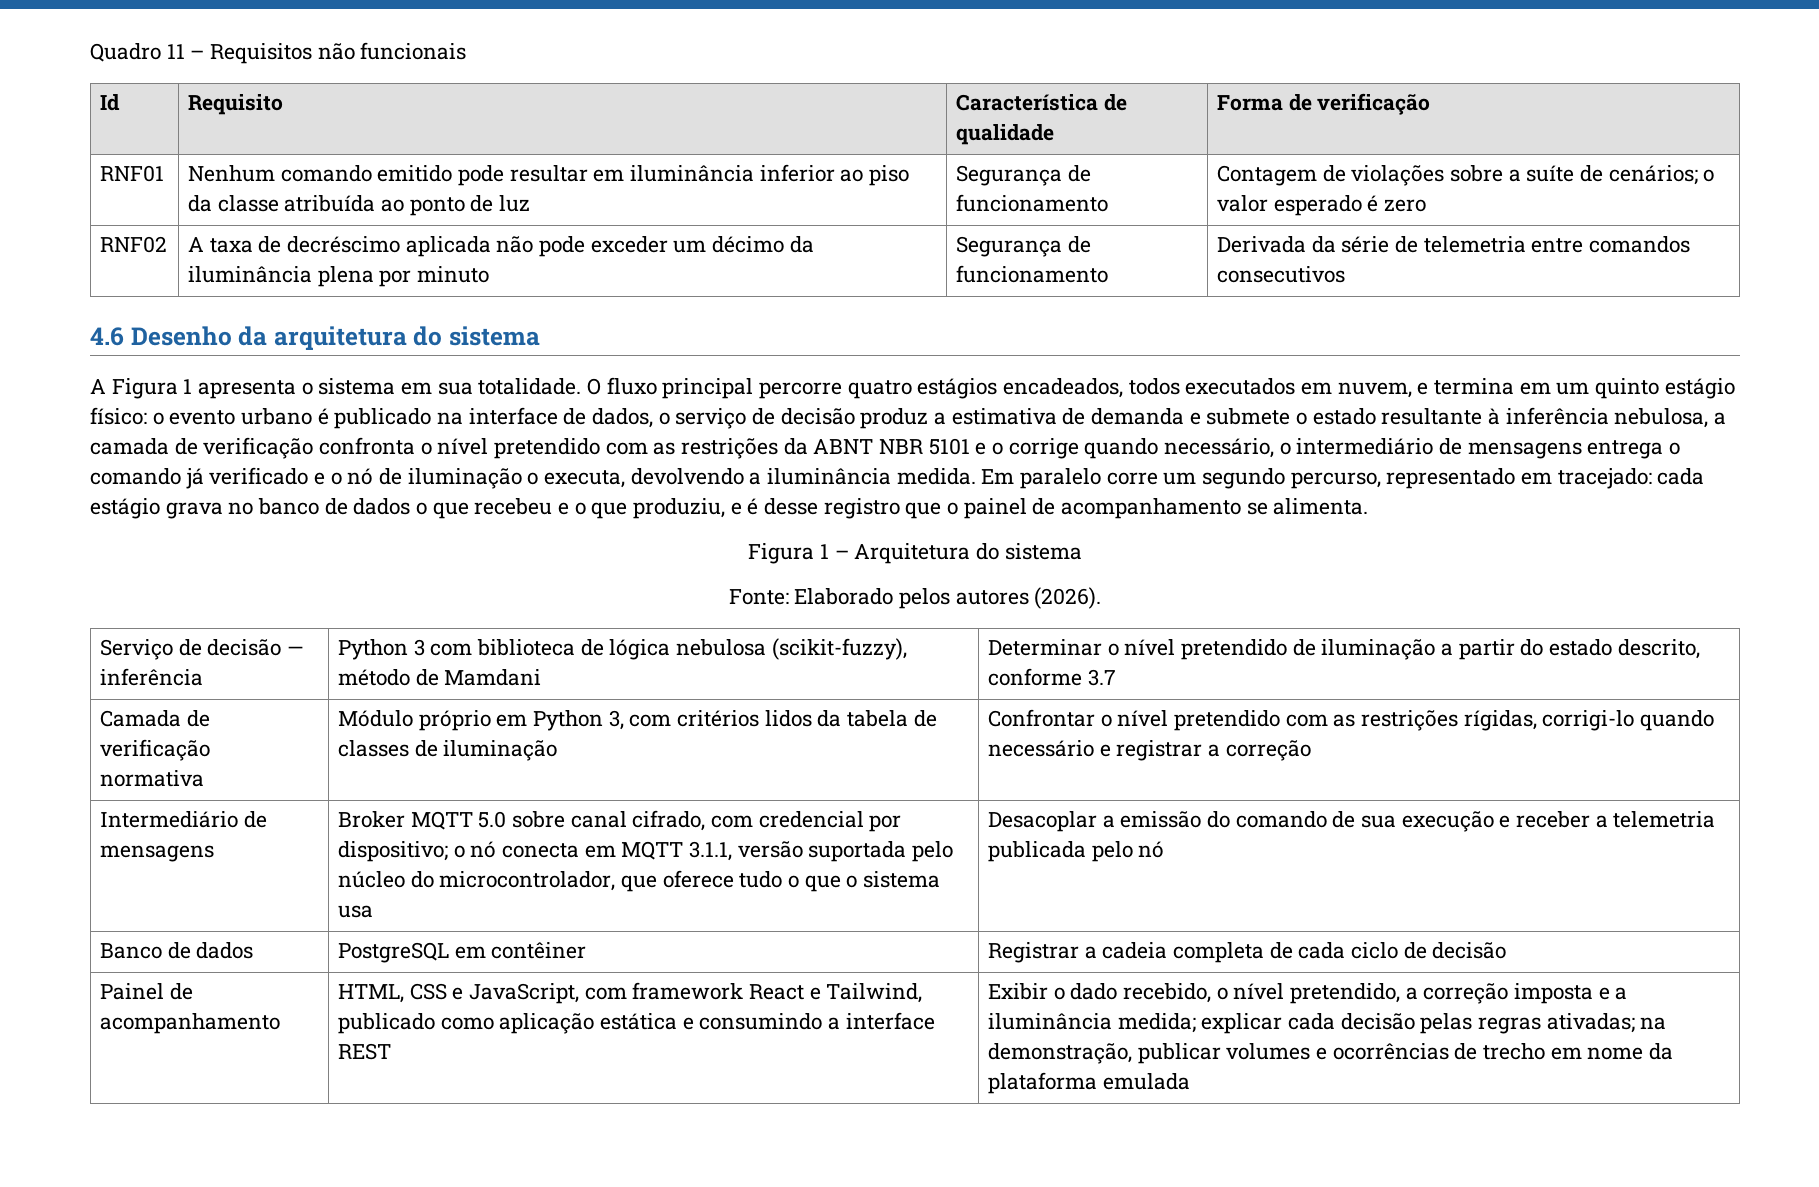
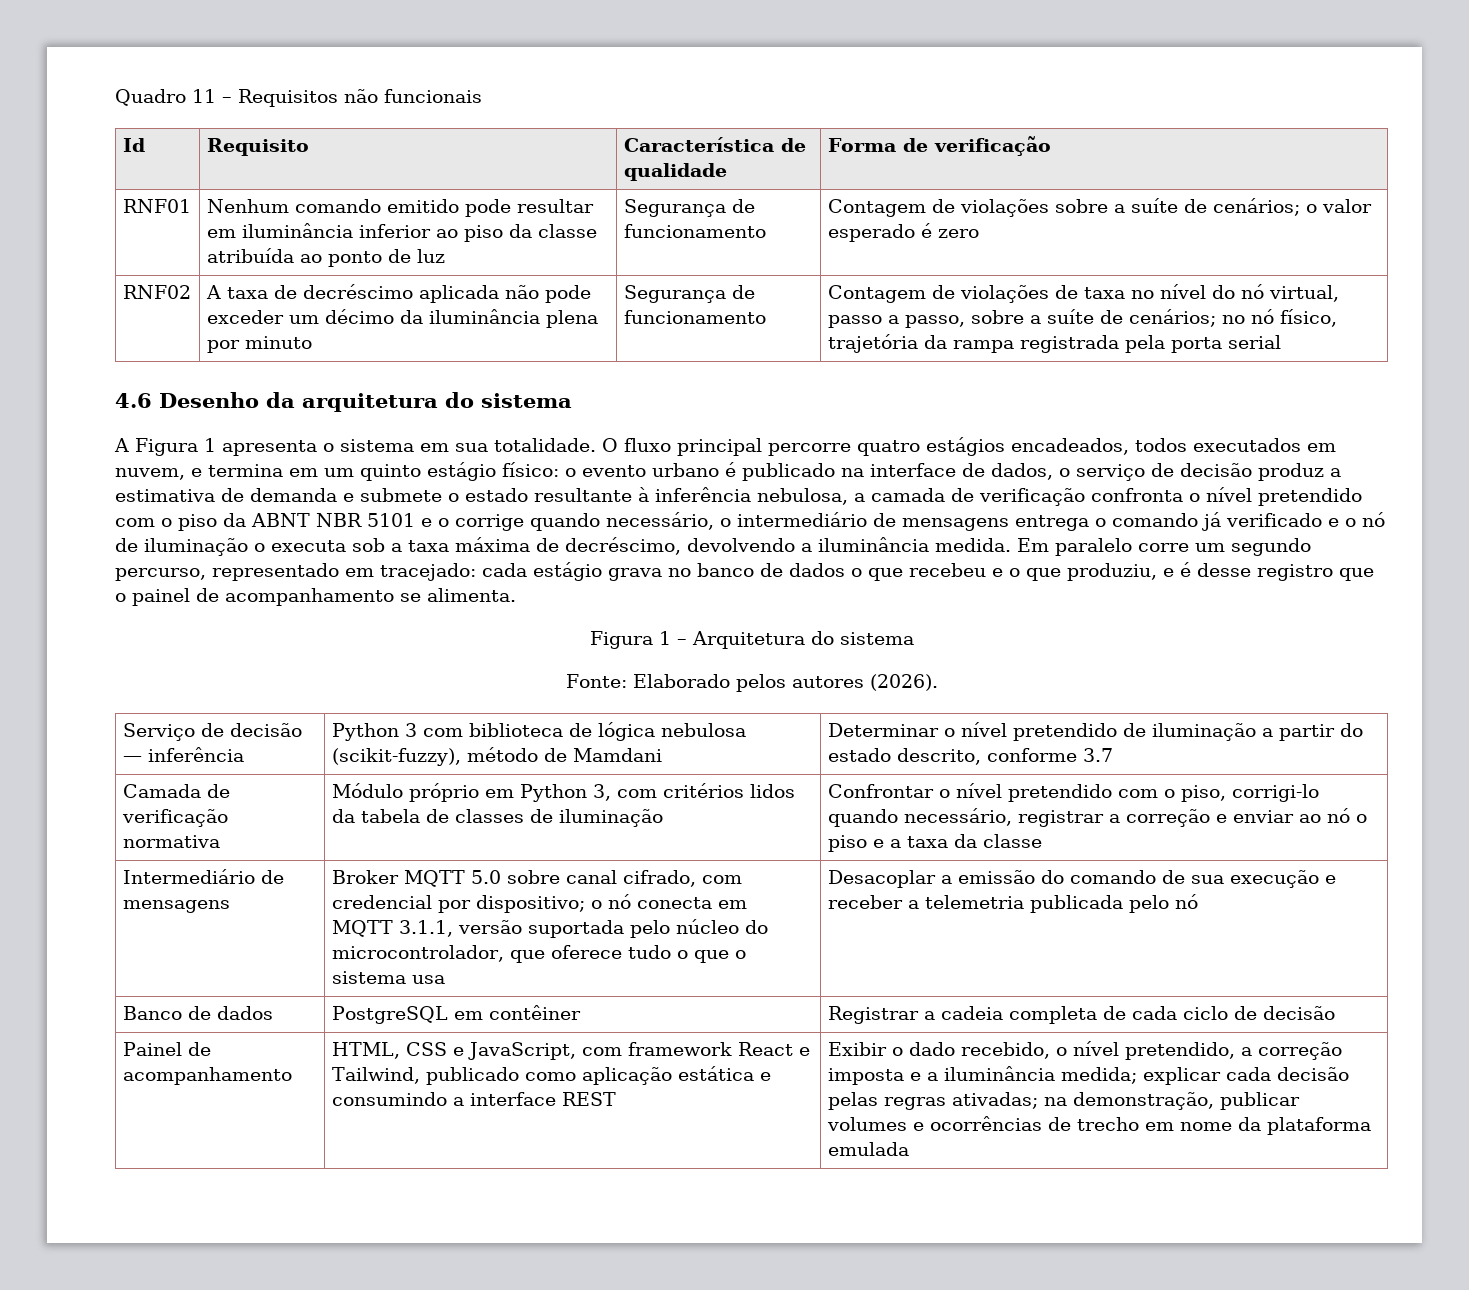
- Derivada da série de telemetria entre comandos consecutivos
+ Contagem de violações de taxa no nível do nó virtual, passo a passo, sobre a suíte de cenários; no nó físico, trajetória da rampa registrada pela porta serial
- o evento urbano é publicado na interface de dados, o serviço de decisão produz a estimativa de demanda e submete o estado resultante à inferência nebulosa, a camada de verificação confronta o nível pretendido com as restrições da ABNT NBR 5101 e o corrige quando necessário, o intermediário de mensagens entrega o comando já verificado e o nó de iluminação o executa, devolvendo a iluminância medida.
+ o evento urbano é publicado na interface de dados, o serviço de decisão produz a estimativa de demanda e submete o estado resultante à inferência nebulosa, a camada de verificação confronta o nível pretendido com o piso da ABNT NBR 5101 e o corrige quando necessário, o intermediário de mensagens entrega o comando já verificado e o nó de iluminação o executa sob a taxa máxima de decréscimo, devolvendo a iluminância medida.
- Confrontar o nível pretendido com as restrições rígidas, corrigi-lo quando necessário e registrar a correção
+ Confrontar o nível pretendido com o piso, corrigi-lo quando necessário, registrar a correção e enviar ao nó o piso e a taxa da classe

